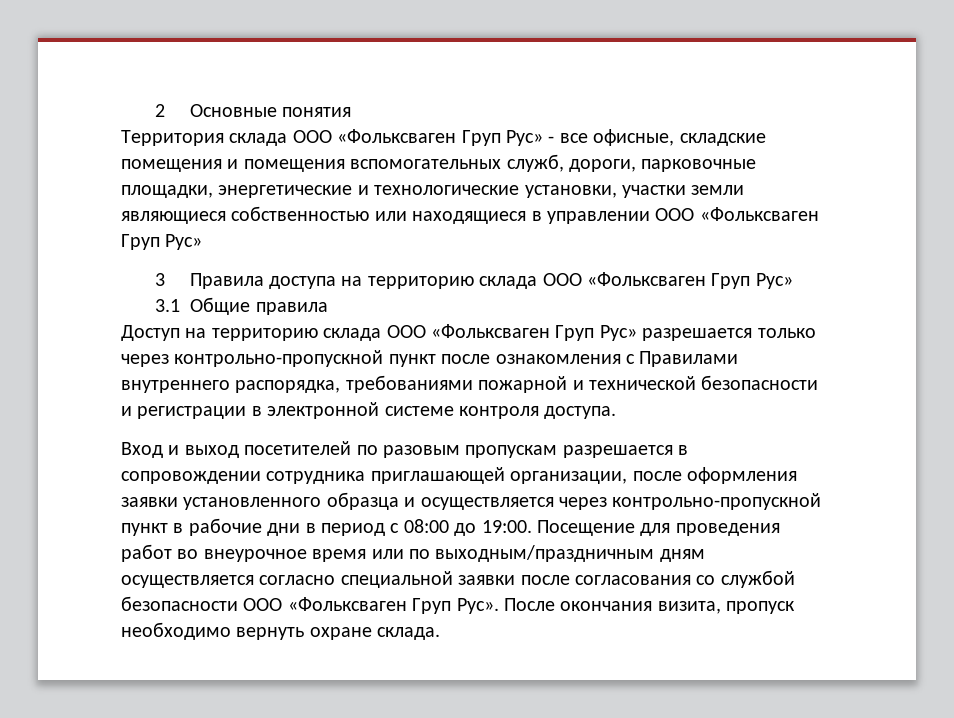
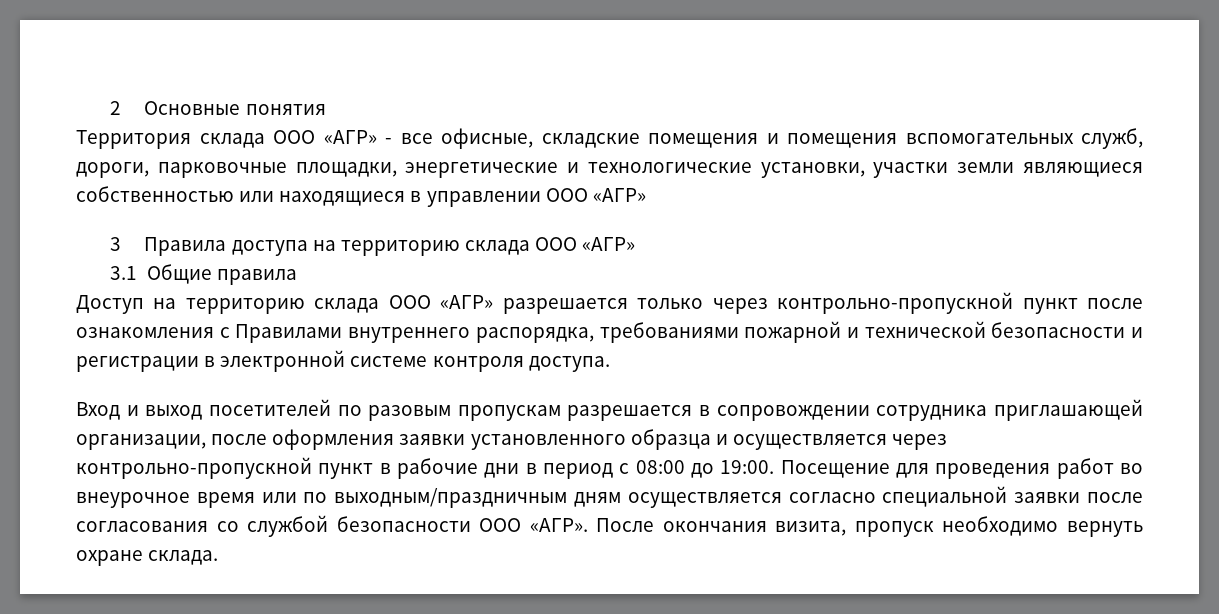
- Территория склада ООО «Фольксваген Груп Рус» - все офисные, складские помещения и помещения вспомогательных служб, дороги, парковочные площадки, энергетические и технологические установки, участки земли являющиеся собственностью или находящиеся в управлении ООО «Фольксваген Груп Рус»
+ Территория склада ООО «АГР» - все офисные, складские помещения и помещения вспомогательных служб, дороги, парковочные площадки, энергетические и технологические установки, участки земли являющиеся собственностью или находящиеся в управлении ООО «АГР»
- 3 Правила доступа на территорию склада ООО «Фольксваген Груп Рус»
+ 3 Правила доступа на территорию склада ООО «АГР»
- Доступ на территорию склада ООО «Фольксваген Груп Рус» разрешается только через контрольно-пропускной пункт после ознакомления с Правилами внутреннего распорядка, требованиями пожарной и технической безопасности и регистрации в электронной системе контроля доступа.
+ Доступ на территорию склада ООО «АГР» разрешается только через контрольно-пропускной пункт после ознакомления с Правилами внутреннего распорядка, требованиями пожарной и технической безопасности и регистрации в электронной системе контроля доступа.
- Посещение для проведения работ во внеурочное время или по выходным/праздничным дням осуществляется согласно специальной заявки после согласования со службой безопасности ООО «Фольксваген Груп Рус».
+ Посещение для проведения работ во внеурочное время или по выходным/праздничным дням осуществляется согласно специальной заявки после согласования со службой безопасности ООО «АГР».

